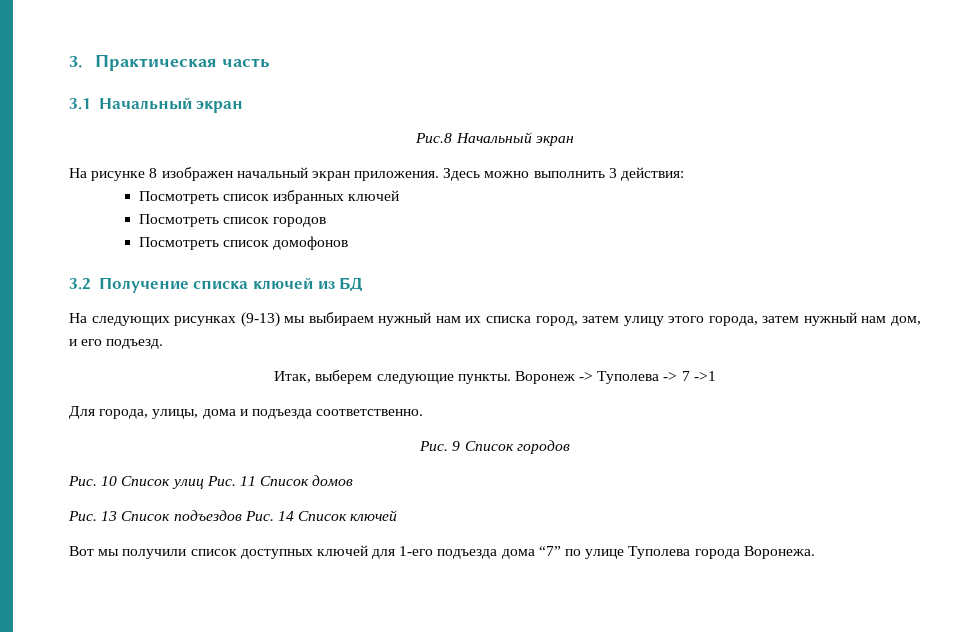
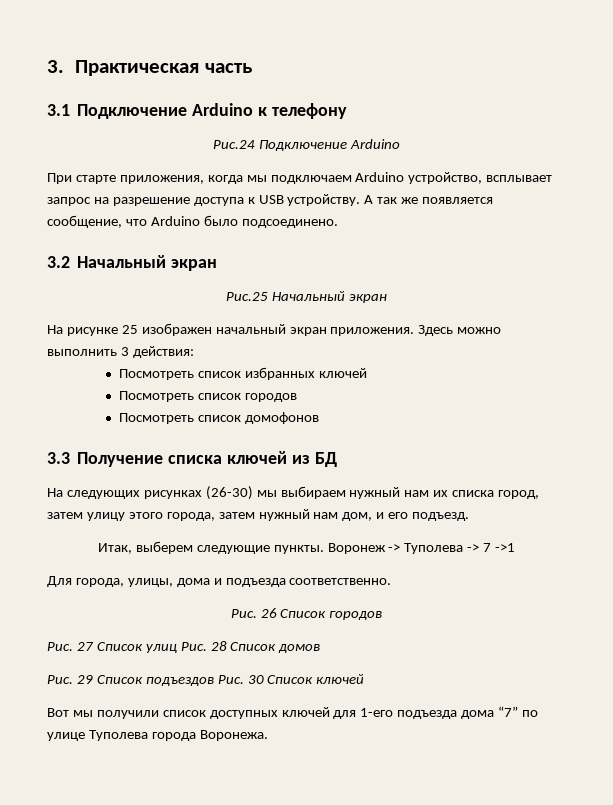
- 3.1 Начальный экран
- Рис.8 Начальный экран
+ 3.1 Подключение Arduino к телефону
+ Рис.24 Подключение Arduino
+ При старте приложения, когда мы подключаем Arduino устройство, всплывает запрос на разрешение доступа к USB устройству. А так же появляется сообщение, что Arduino было подсоединено.
+ 3.2 Начальный экран
+ Рис.25 Начальный экран
- На рисунке 8 изображен начальный экран приложения.
+ На рисунке 25 изображен начальный экран приложения.
- 3.2 Получение списка ключей из БД
+ 3.3 Получение списка ключей из БД
- На следующих рисунках (9-13) мы выбираем нужный нам их списка город, затем улицу этого города, затем нужный нам дом, и его подъезд.
+ На следующих рисунках (26-30) мы выбираем нужный нам их списка город, затем улицу этого города, затем нужный нам дом, и его подъезд.
- Рис. 9 Список городов
+ Рис. 26 Список городов
- Рис. 10 Список улиц Рис. 11 Список домов
+ Рис. 27 Список улиц Рис. 28 Список домов
- Рис. 13 Список подъездов Рис. 14 Список ключей
+ Рис. 29 Список подъездов Рис. 30 Список ключей

